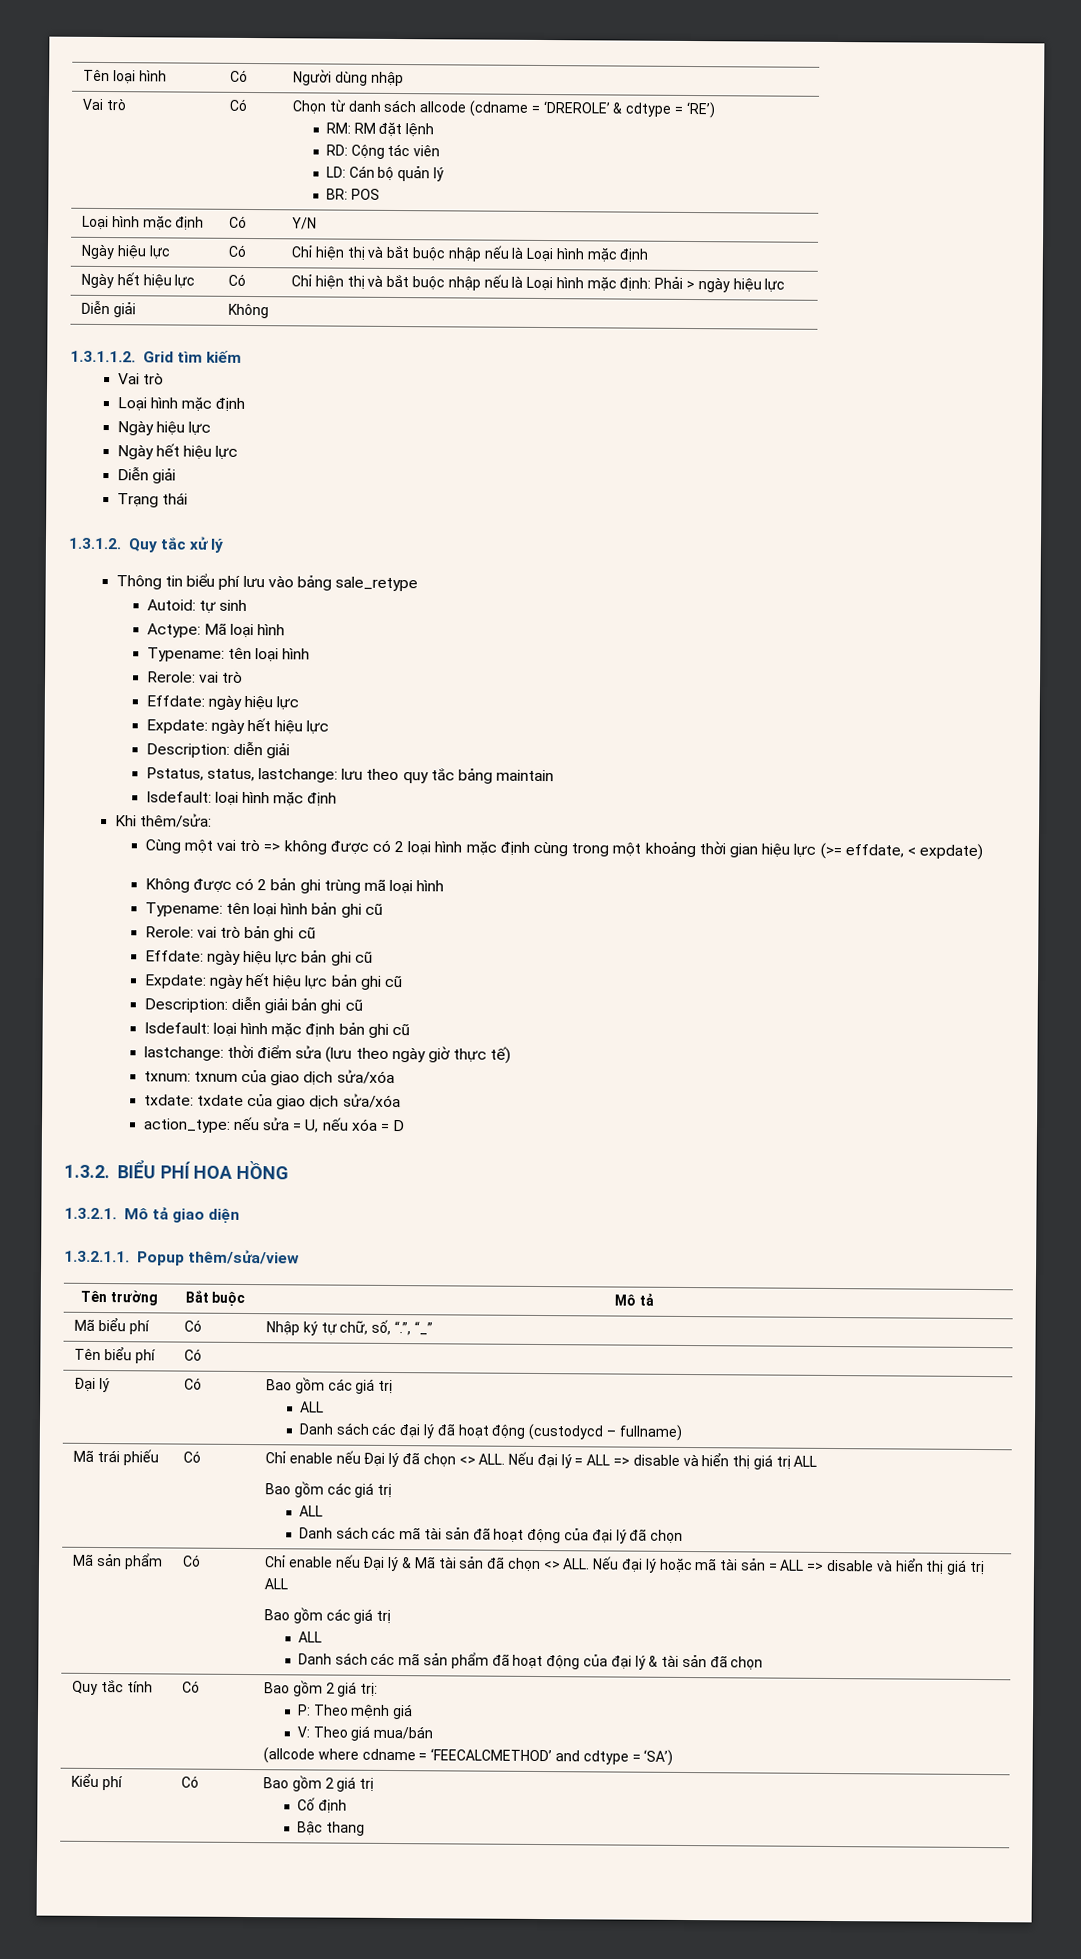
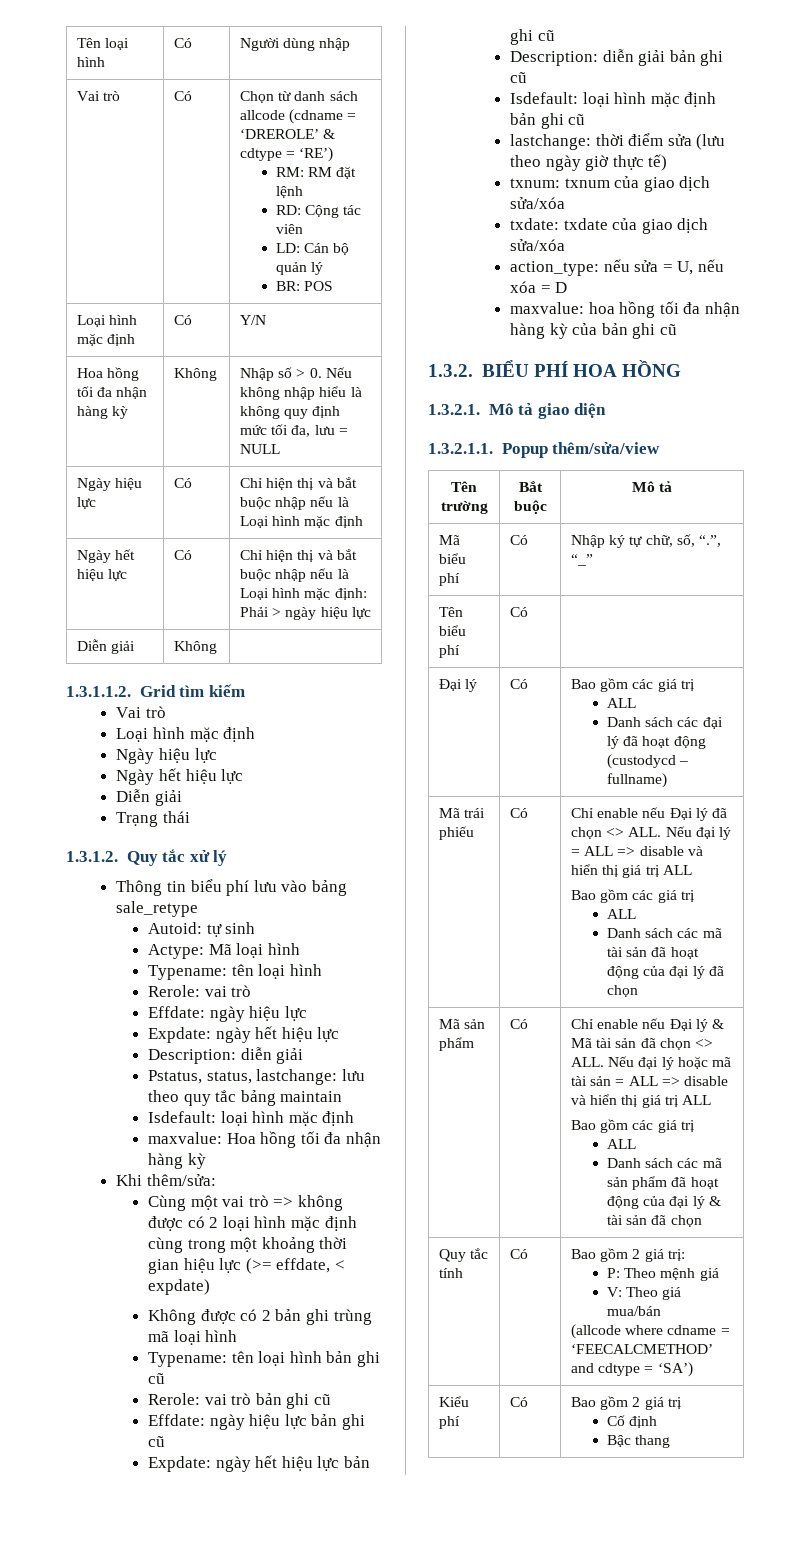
+ Hoa hồng tối đa nhận hàng kỳ | Không | Nhập số > 0. Nếu không nhập hiểu là không quy định mức tối đa, lưu = NULL
+ maxvalue: Hoa hồng tối đa nhận hàng kỳ
+ maxvalue: hoa hồng tối đa nhận hàng kỳ của bản ghi cũ

